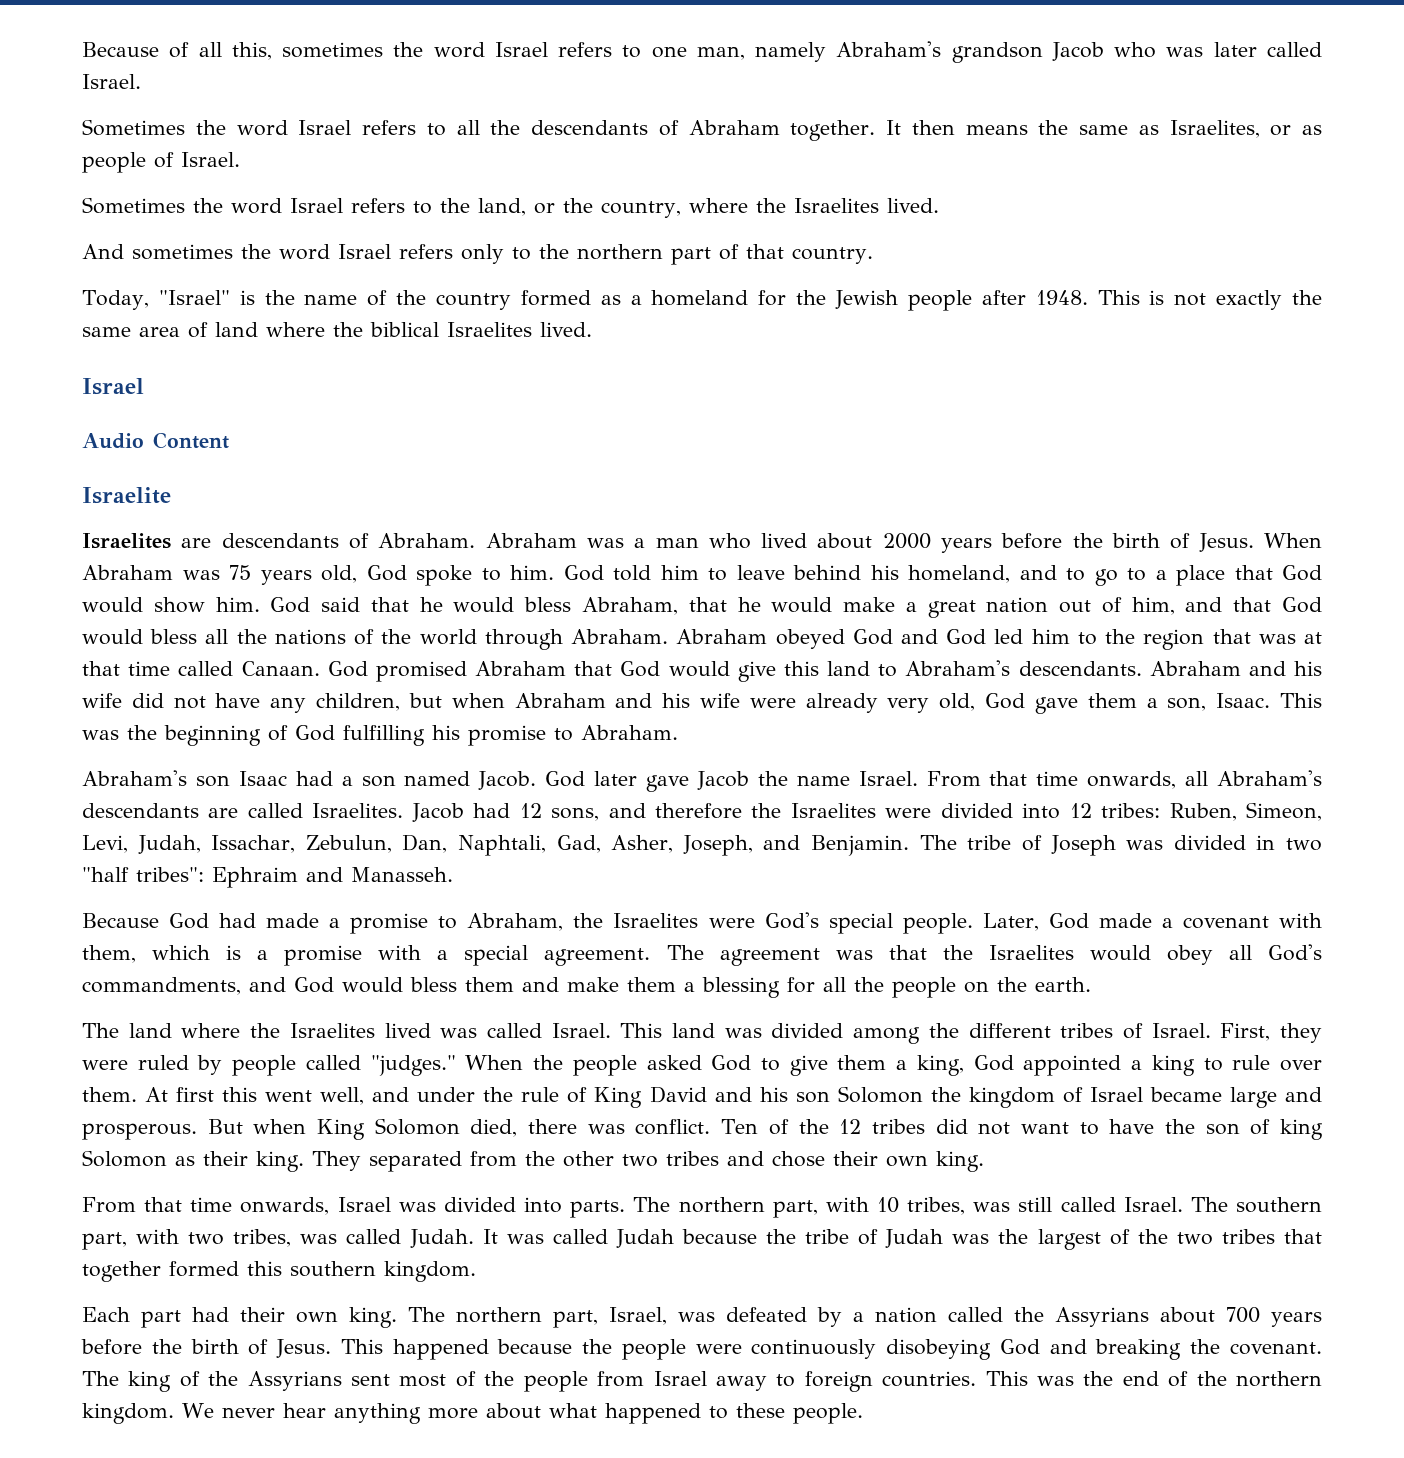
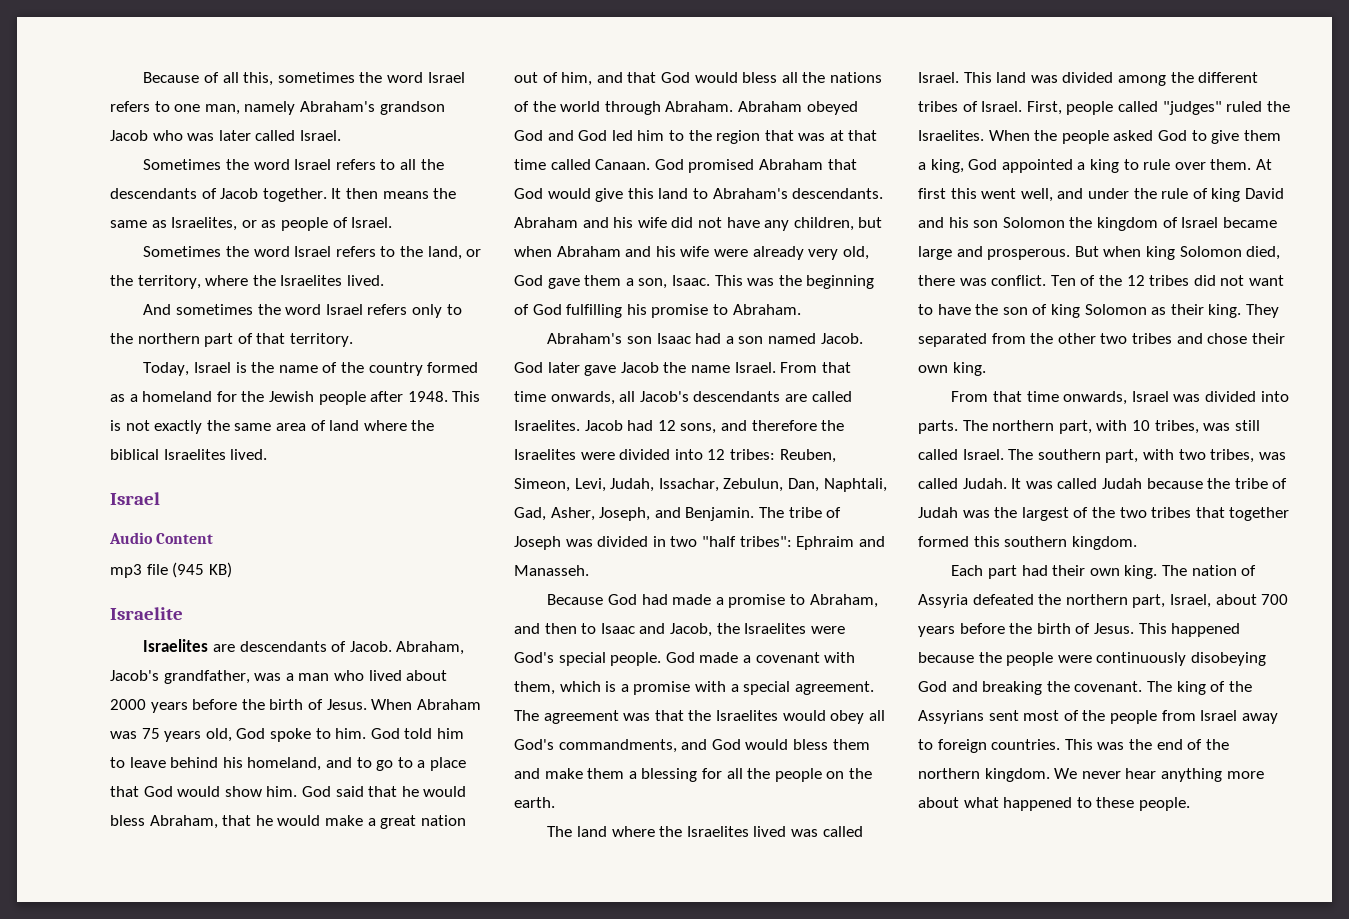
- Sometimes the word Israel refers to all the descendants of Abraham together.
+ Sometimes the word Israel refers to all the descendants of Jacob together.
- Sometimes the word Israel refers to the land, or the country, where the Israelites lived.
+ Sometimes the word Israel refers to the land, or the territory, where the Israelites lived.
- And sometimes the word Israel refers only to the northern part of that country.
+ And sometimes the word Israel refers only to the northern part of that territory.
- Today, "Israel" is the name of the country formed as a homeland for the Jewish people after 1948.
+ Today, Israel is the name of the country formed as a homeland for the Jewish people after 1948.
+ mp3 file (945 KB)
- Israelites are descendants of Abraham. Abraham was a man who lived about 2000 years before the birth of Jesus.
+ Israelites are descendants of Jacob. Abraham, Jacob's grandfather, was a man who lived about 2000 years before the birth of Jesus.
- From that time onwards, all Abraham's descendants are called Israelites.
+ From that time onwards, all Jacob's descendants are called Israelites.
- Jacob had 12 sons, and therefore the Israelites were divided into 12 tribes: Ruben, Simeon, Levi, Judah, Issachar, Zebulun, Dan, Naphtali, Gad, Asher, Joseph, and Benjamin.
+ Jacob had 12 sons, and therefore the Israelites were divided into 12 tribes: Reuben, Simeon, Levi, Judah, Issachar, Zebulun, Dan, Naphtali, Gad, Asher, Joseph, and Benjamin.
- Because God had made a promise to Abraham, the Israelites were God's special people.
+ Because God had made a promise to Abraham, and then to Isaac and Jacob, the Israelites were God's special people.
- Later, God made a covenant with them, which is a promise with a special agreement.
+ God made a covenant with them, which is a promise with a special agreement.
- First, they were ruled by people called "judges."
+ First, people called "judges" ruled the Israelites.
- At first this went well, and under the rule of King David and his son Solomon the kingdom of Israel became large and prosperous.
+ At first this went well, and under the rule of king David and his son Solomon the kingdom of Israel became large and prosperous.
- But when King Solomon died, there was conflict.
+ But when king Solomon died, there was conflict.
- The northern part, Israel, was defeated by a nation called the Assyrians about 700 years before the birth of Jesus.
+ The nation of Assyria defeated the northern part, Israel, about 700 years before the birth of Jesus.

